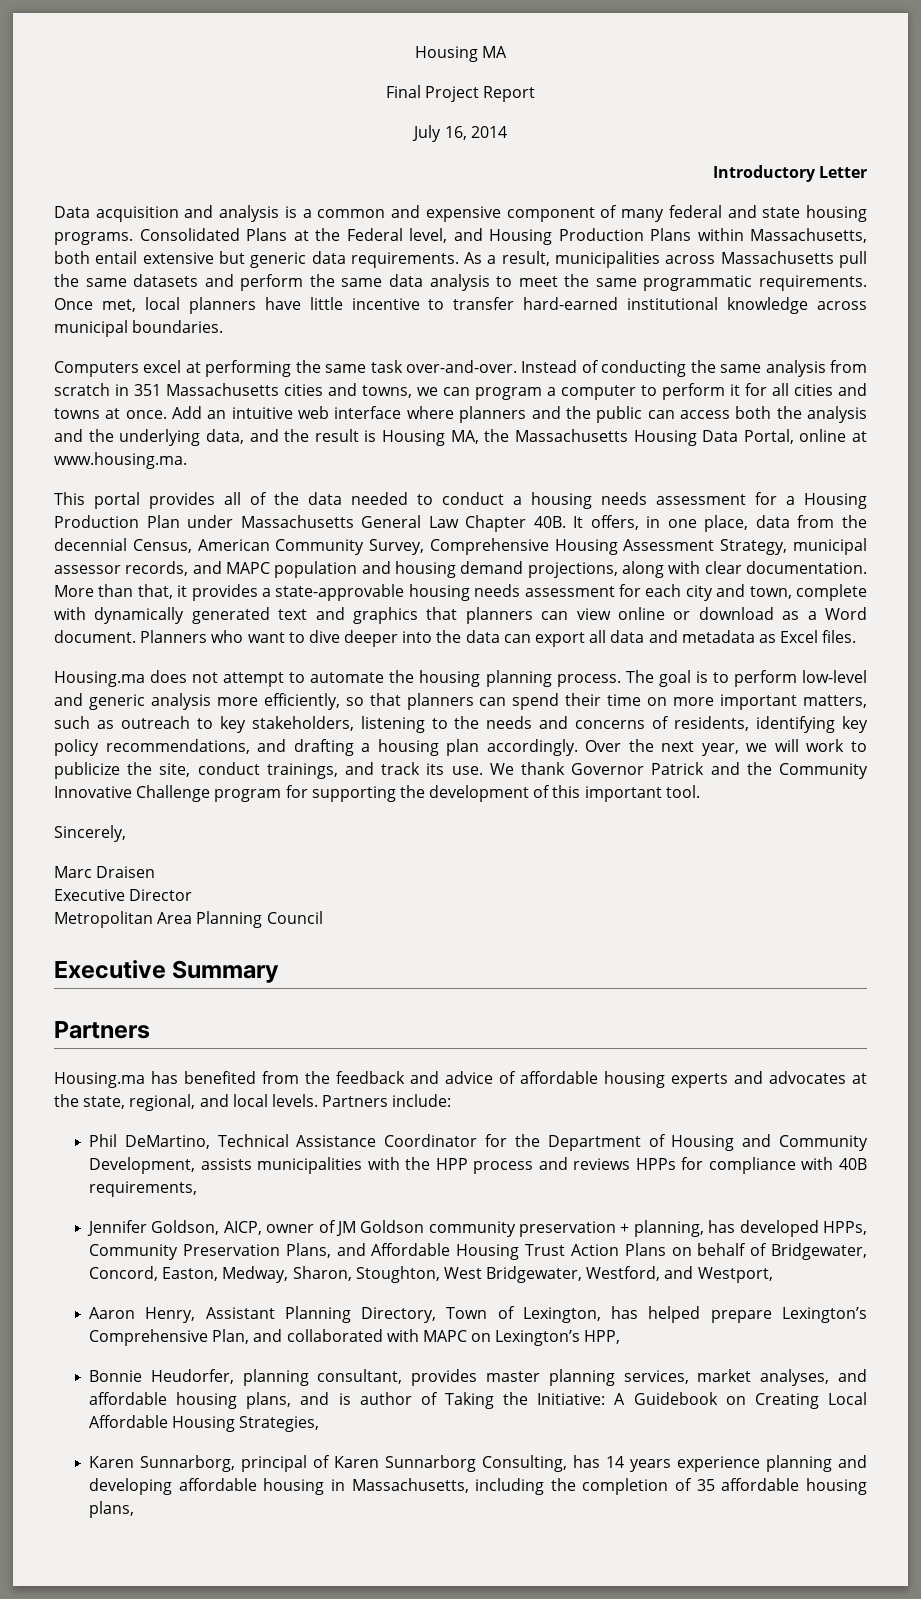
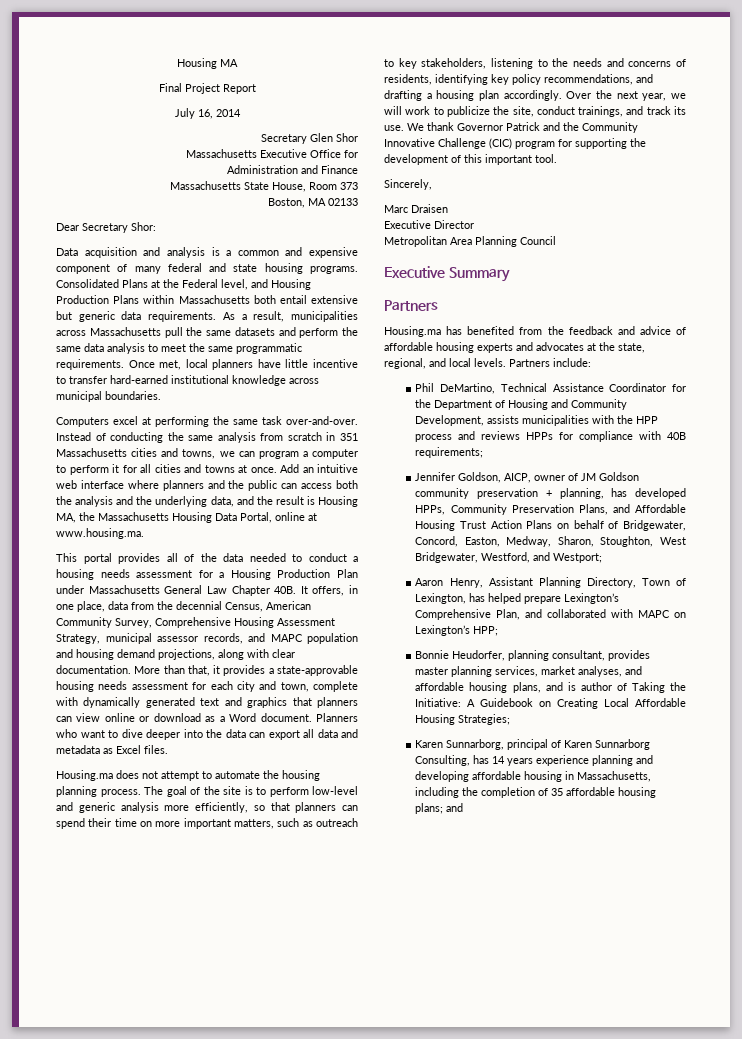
- Introductory Letter
+ Secretary Glen Shor
+ Massachusetts Executive Office for
+ Administration and Finance
+ Massachusetts State House, Room 373
+ Boston, MA 02133
+ Dear Secretary Shor:
- Consolidated Plans at the Federal level, and Housing Production Plans within Massachusetts, both entail extensive but generic data requirements.
+ Consolidated Plans at the Federal level, and Housing Production Plans within Massachusetts both entail extensive but generic data requirements.
- The goal is to perform low-level and generic analysis more efficiently, so that planners can spend their time on more important matters, such as outreach to key stakeholders, listening to the needs and concerns of residents, identifying key policy recommendations, and drafting a housing plan accordingly.
+ The goal of the site is to perform low-level and generic analysis more efficiently, so that planners can spend their time on more important matters, such as outreach to key stakeholders, listening to the needs and concerns of residents, identifying key policy recommendations, and drafting a housing plan accordingly.
- We thank Governor Patrick and the Community Innovative Challenge program for supporting the development of this important tool.
+ We thank Governor Patrick and the Community Innovative Challenge (CIC) program for supporting the development of this important tool.
- Phil DeMartino, Technical Assistance Coordinator for the Department of Housing and Community Development, assists municipalities with the HPP process and reviews HPPs for compliance with 40B requirements,
+ Phil DeMartino, Technical Assistance Coordinator for the Department of Housing and Community Development, assists municipalities with the HPP process and reviews HPPs for compliance with 40B requirements;
- Jennifer Goldson, AICP, owner of JM Goldson community preservation + planning, has developed HPPs, Community Preservation Plans, and Affordable Housing Trust Action Plans on behalf of Bridgewater, Concord, Easton, Medway, Sharon, Stoughton, West Bridgewater, Westford, and Westport,
+ Jennifer Goldson, AICP, owner of JM Goldson community preservation + planning, has developed HPPs, Community Preservation Plans, and Affordable Housing Trust Action Plans on behalf of Bridgewater, Concord, Easton, Medway, Sharon, Stoughton, West Bridgewater, Westford, and Westport;
- Aaron Henry, Assistant Planning Directory, Town of Lexington, has helped prepare Lexington’s Comprehensive Plan, and collaborated with MAPC on Lexington’s HPP,
+ Aaron Henry, Assistant Planning Directory, Town of Lexington, has helped prepare Lexington’s Comprehensive Plan, and collaborated with MAPC on Lexington’s HPP;
- Bonnie Heudorfer, planning consultant, provides master planning services, market analyses, and affordable housing plans, and is author of Taking the Initiative: A Guidebook on Creating Local Affordable Housing Strategies,
+ Bonnie Heudorfer, planning consultant, provides master planning services, market analyses, and affordable housing plans, and is author of Taking the Initiative: A Guidebook on Creating Local Affordable Housing Strategies;
- Karen Sunnarborg, principal of Karen Sunnarborg Consulting, has 14 years experience planning and developing affordable housing in Massachusetts, including the completion of 35 affordable housing plans,
+ Karen Sunnarborg, principal of Karen Sunnarborg Consulting, has 14 years experience planning and developing affordable housing in Massachusetts, including the completion of 35 affordable housing plans; and

